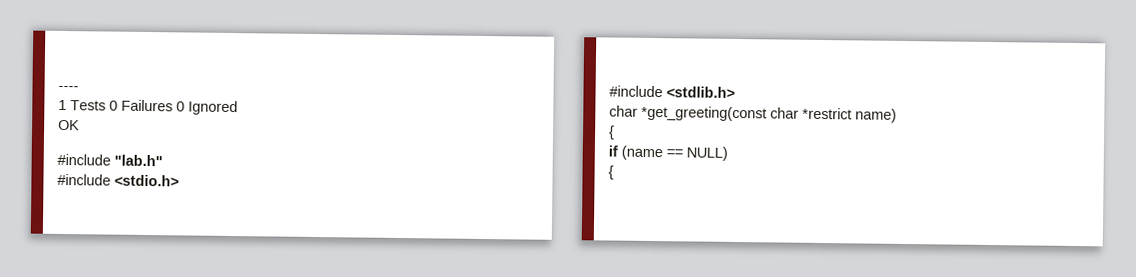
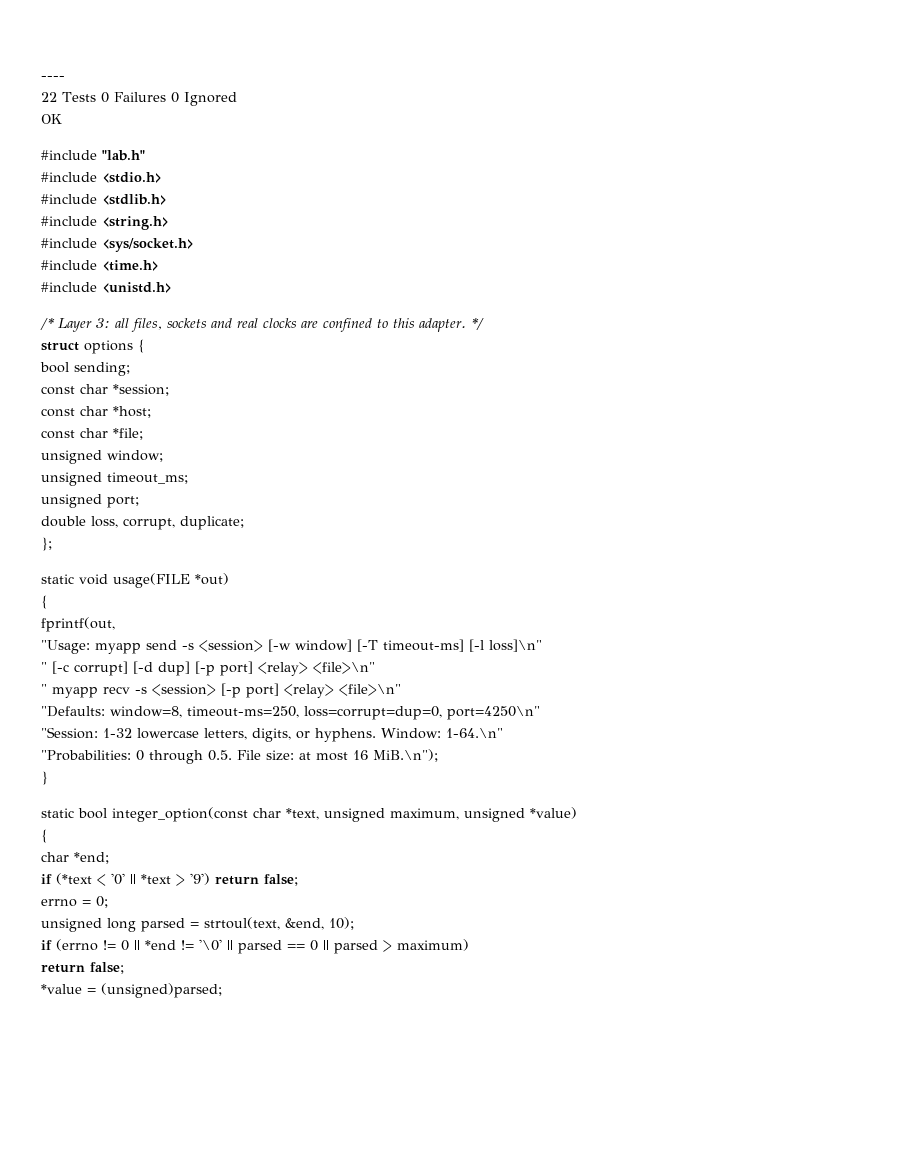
- 1 Tests 0 Failures 0 Ignored
+ 22 Tests 0 Failures 0 Ignored
- char *get_greeting(const char *restrict name)
+ #include <string.h>
+ #include <sys/socket.h>
+ #include <time.h>
+ #include <unistd.h>
+ /* Layer 3: all files, sockets and real clocks are confined to this adapter. */
+ struct options {
+ bool sending;
+ const char *session;
+ const char *host;
+ const char *file;
+ unsigned window;
+ unsigned timeout_ms;
+ unsigned port;
+ double loss, corrupt, duplicate;
+ };
+ static void usage(FILE *out)
  {
- if (name == NULL)
+ fprintf(out,
+ "Usage: myapp send -s <session> [-w window] [-T timeout-ms] [-l loss]\n"
+ " [-c corrupt] [-d dup] [-p port] <relay> <file>\n"
+ " myapp recv -s <session> [-p port] <relay> <file>\n"
+ "Defaults: window=8, timeout-ms=250, loss=corrupt=dup=0, port=4250\n"
+ "Session: 1-32 lowercase letters, digits, or hyphens. Window: 1-64.\n"
+ "Probabilities: 0 through 0.5. File size: at most 16 MiB.\n");
+ }
+ static bool integer_option(const char *text, unsigned maximum, unsigned *value)
  {
+ char *end;
+ if (*text < '0' || *text > '9') return false;
+ errno = 0;
+ unsigned long parsed = strtoul(text, &end, 10);
+ if (errno != 0 || *end != '\0' || parsed == 0 || parsed > maximum)
+ return false;
+ *value = (unsigned)parsed;

